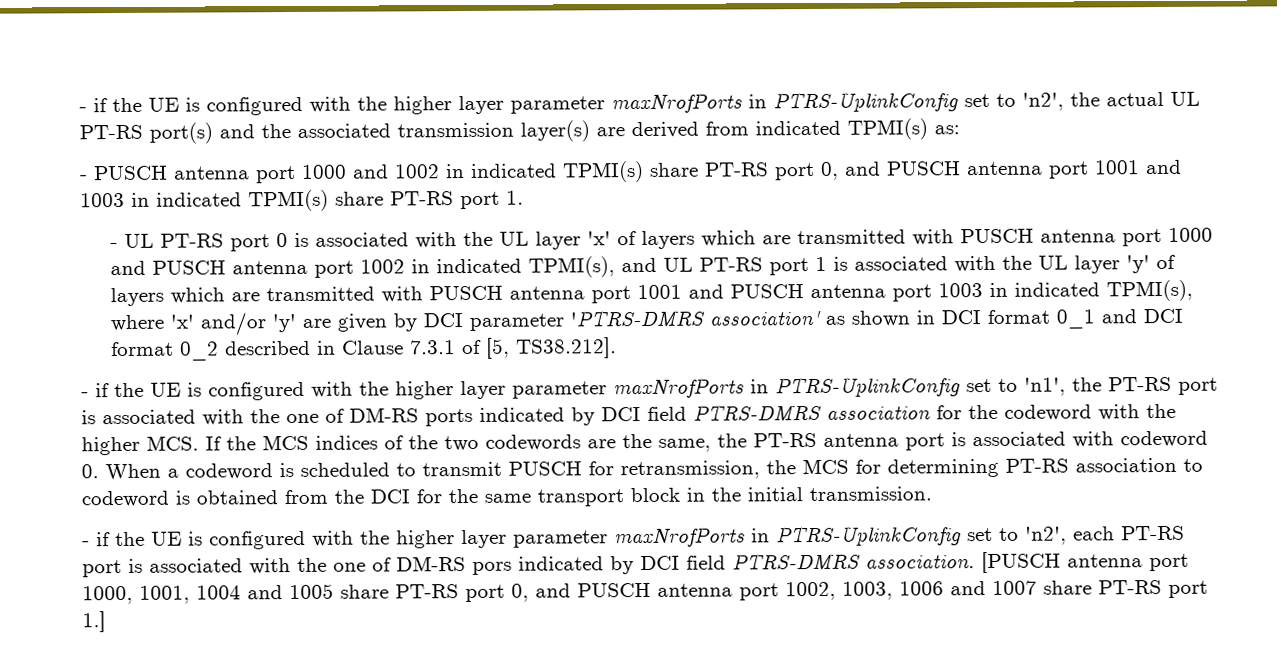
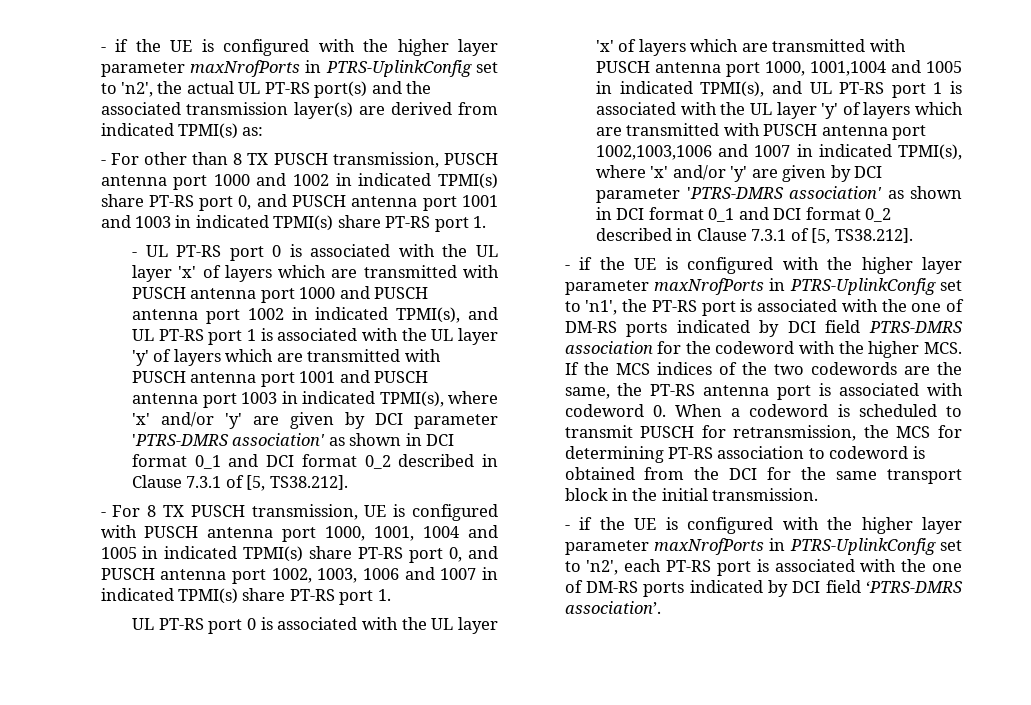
- - PUSCH antenna port 1000 and 1002 in indicated TPMI(s) share PT-RS port 0, and PUSCH antenna port 1001 and 1003 in indicated TPMI(s) share PT-RS port 1.
+ - For other than 8 TX PUSCH transmission, PUSCH antenna port 1000 and 1002 in indicated TPMI(s) share PT-RS port 0, and PUSCH antenna port 1001 and 1003 in indicated TPMI(s) share PT-RS port 1.
+ - For 8 TX PUSCH transmission, UE is configured with PUSCH antenna port 1000, 1001, 1004 and 1005 in indicated TPMI(s) share PT-RS port 0, and PUSCH antenna port 1002, 1003, 1006 and 1007 in indicated TPMI(s) share PT-RS port 1.
+ UL PT-RS port 0 is associated with the UL layer 'x' of layers which are transmitted with PUSCH antenna port 1000, 1001,1004 and 1005 in indicated TPMI(s), and UL PT-RS port 1 is associated with the UL layer 'y' of layers which are transmitted with PUSCH antenna port 1002,1003,1006 and 1007 in indicated TPMI(s), where 'x' and/or 'y' are given by DCI parameter 'PTRS-DMRS association' as shown in DCI format 0_1 and DCI format 0_2 described in Clause 7.3.1 of [5, TS38.212].
- - if the UE is configured with the higher layer parameter maxNrofPorts in PTRS-UplinkConfig set to 'n2', each PT-RS port is associated with the one of DM-RS pors indicated by DCI field PTRS-DMRS association. [PUSCH antenna port 1000, 1001, 1004 and 1005 share PT-RS port 0, and PUSCH antenna port 1002, 1003, 1006 and 1007 share PT-RS port 1.]
+ - if the UE is configured with the higher layer parameter maxNrofPorts in PTRS-UplinkConfig set to 'n2', each PT-RS port is associated with the one of DM-RS ports indicated by DCI field ‘PTRS-DMRS association’.

